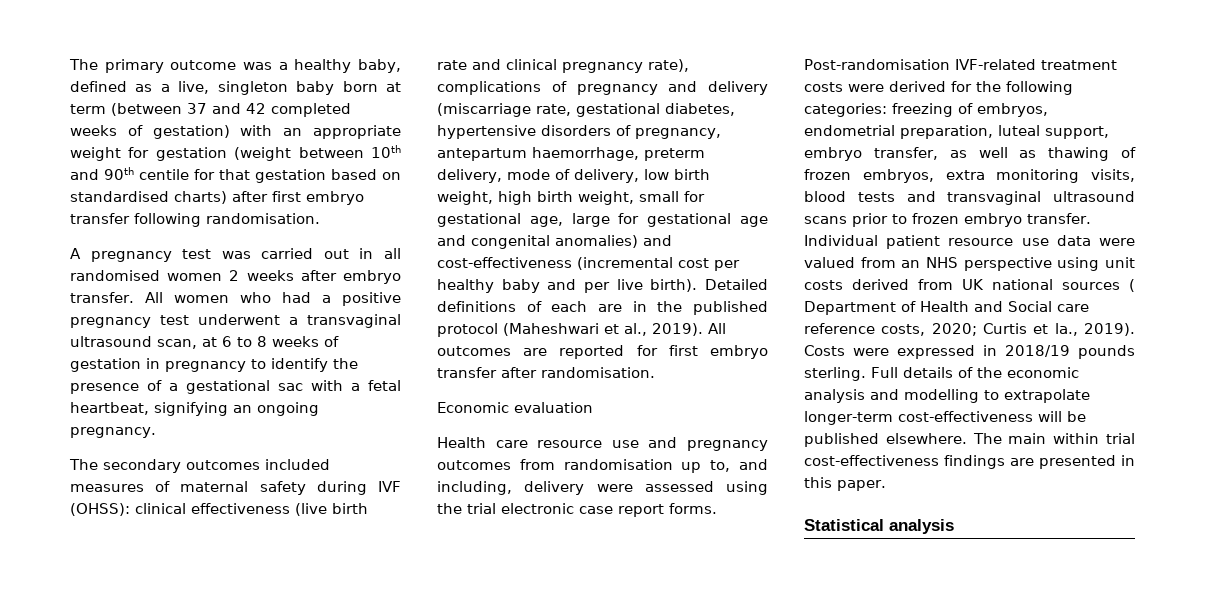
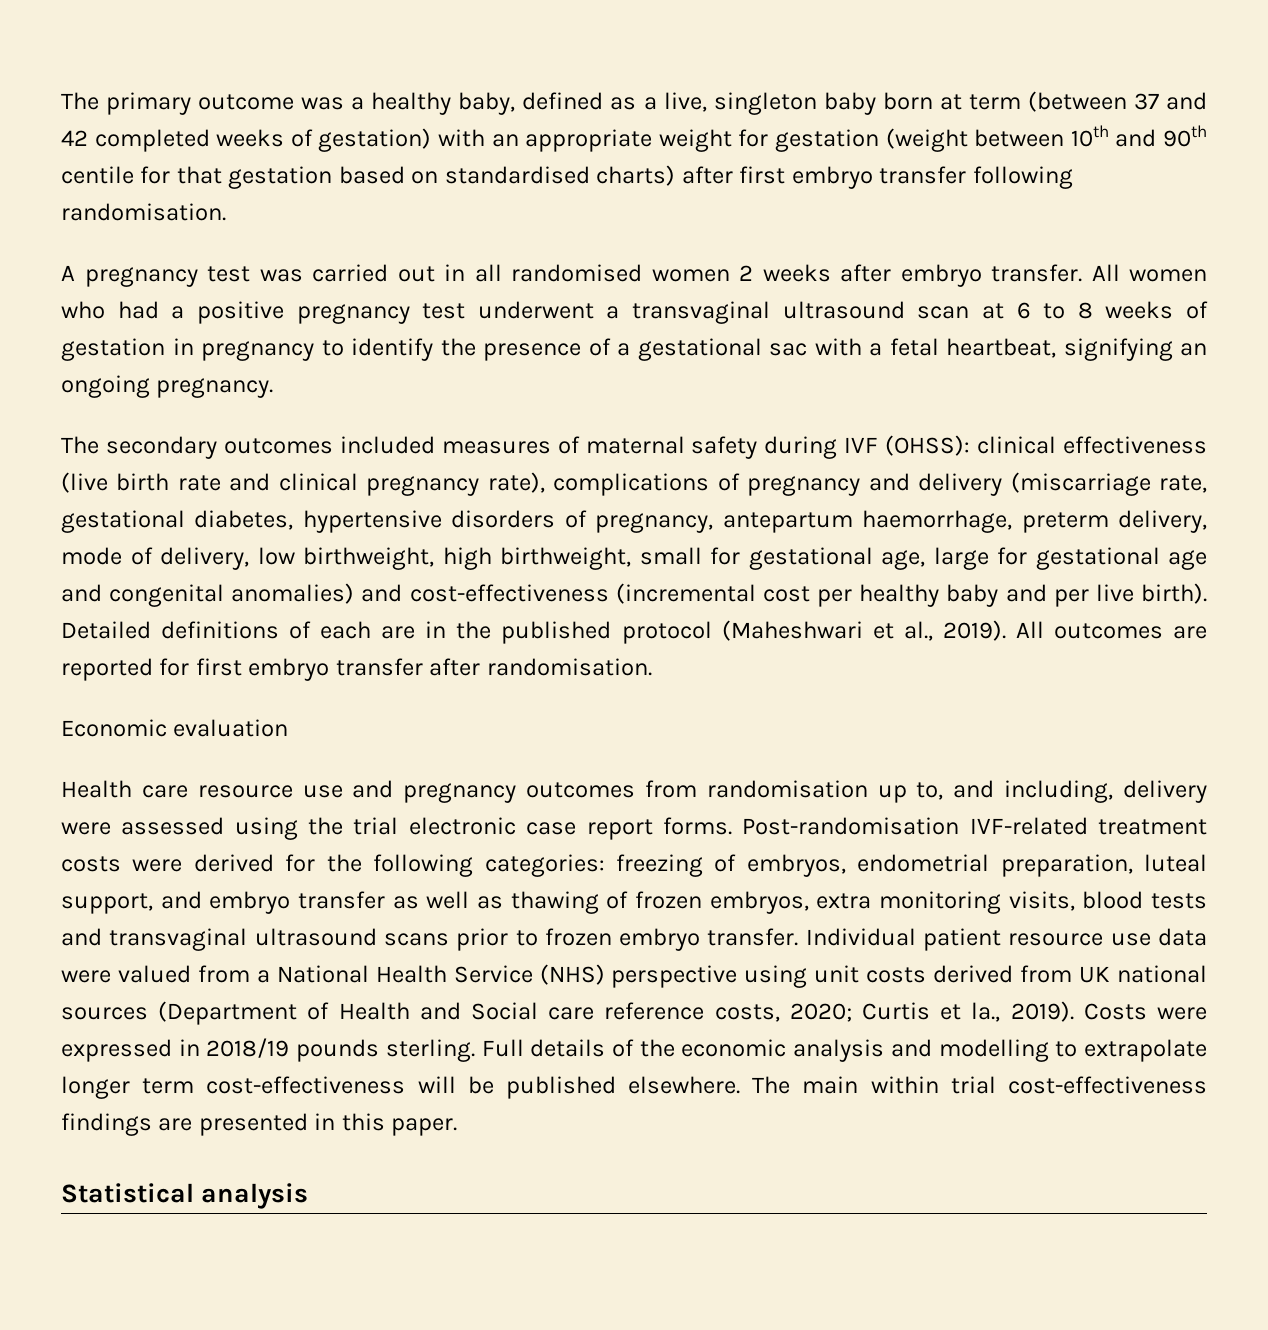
- All women who had a positive pregnancy test underwent a transvaginal ultrasound scan, at 6 to 8 weeks of gestation in pregnancy to identify the presence of a gestational sac with a fetal heartbeat, signifying an ongoing pregnancy.
+ All women who had a positive pregnancy test underwent a transvaginal ultrasound scan at 6 to 8 weeks of gestation in pregnancy to identify the presence of a gestational sac with a fetal heartbeat, signifying an ongoing pregnancy.
- clinical effectiveness (live birth rate and clinical pregnancy rate), complications of pregnancy and delivery (miscarriage rate, gestational diabetes, hypertensive disorders of pregnancy, antepartum haemorrhage, preterm delivery, mode of delivery, low birth weight, high birth weight, small for gestational age, large for gestational age and congenital anomalies) and cost-effectiveness (incremental cost per healthy baby and per live birth).
+ clinical effectiveness (live birth rate and clinical pregnancy rate), complications of pregnancy and delivery (miscarriage rate, gestational diabetes, hypertensive disorders of pregnancy, antepartum haemorrhage, preterm delivery, mode of delivery, low birthweight, high birthweight, small for gestational age, large for gestational age and congenital anomalies) and cost-effectiveness (incremental cost per healthy baby and per live birth).
- Post-randomisation IVF-related treatment costs were derived for the following categories: freezing of embryos, endometrial preparation, luteal support, embryo transfer, as well as thawing of frozen embryos, extra monitoring visits, blood tests and transvaginal ultrasound scans prior to frozen embryo transfer.
+ Post-randomisation IVF-related treatment costs were derived for the following categories: freezing of embryos, endometrial preparation, luteal support, and embryo transfer as well as thawing of frozen embryos, extra monitoring visits, blood tests and transvaginal ultrasound scans prior to frozen embryo transfer.
- Individual patient resource use data were valued from an NHS perspective using unit costs derived from UK national sources ( Department of Health and Social care reference costs, 2020; Curtis et la., 2019).
+ Individual patient resource use data were valued from a National Health Service (NHS) perspective using unit costs derived from UK national sources (Department of Health and Social care reference costs, 2020; Curtis et la., 2019).
- Full details of the economic analysis and modelling to extrapolate longer-term cost-effectiveness will be published elsewhere.
+ Full details of the economic analysis and modelling to extrapolate longer term cost-effectiveness will be published elsewhere.

